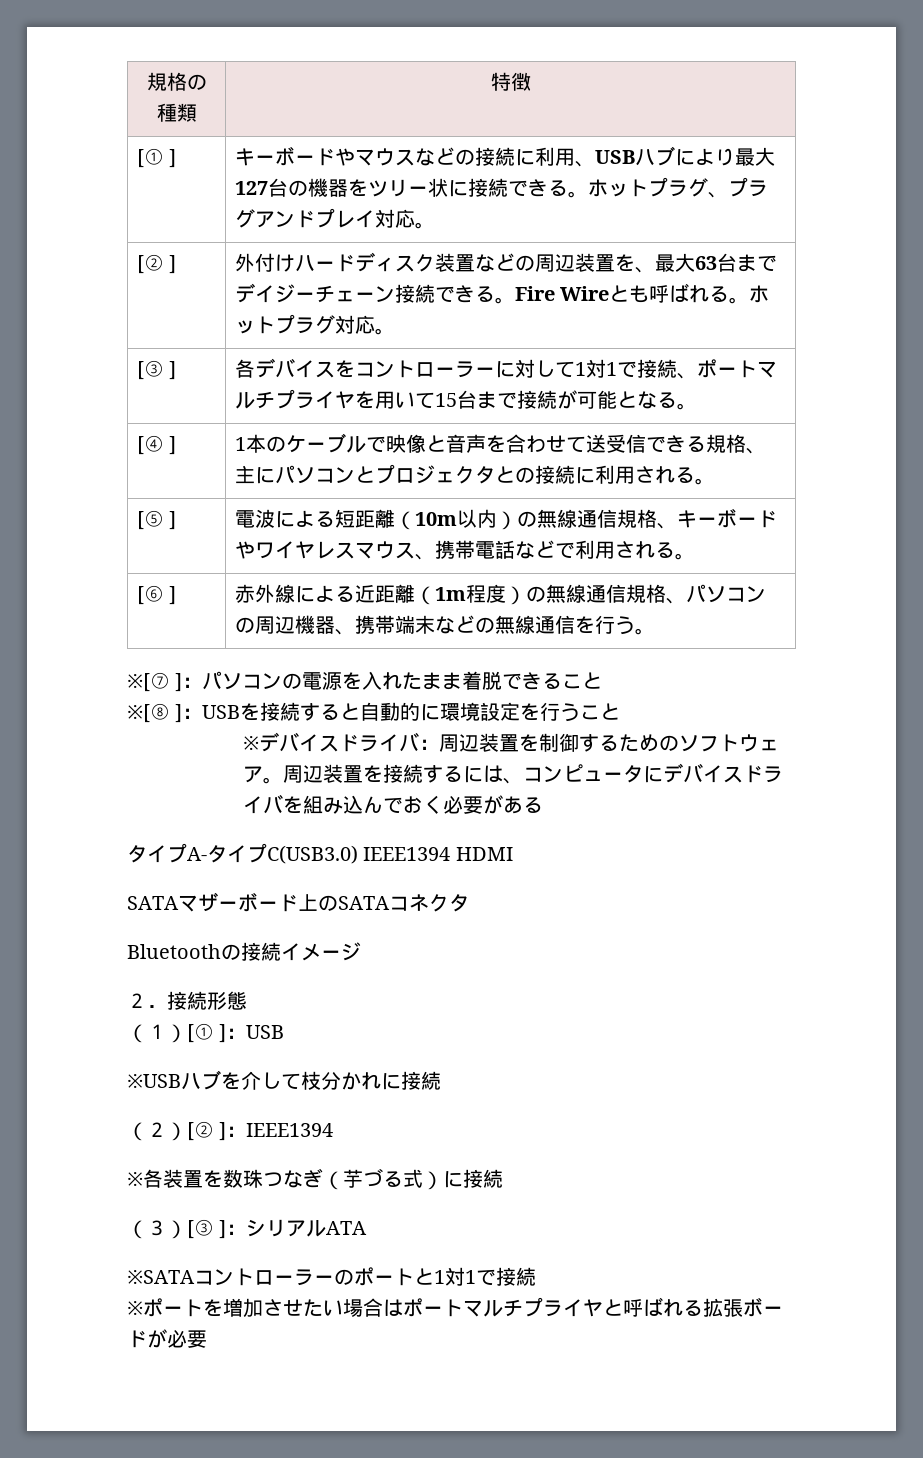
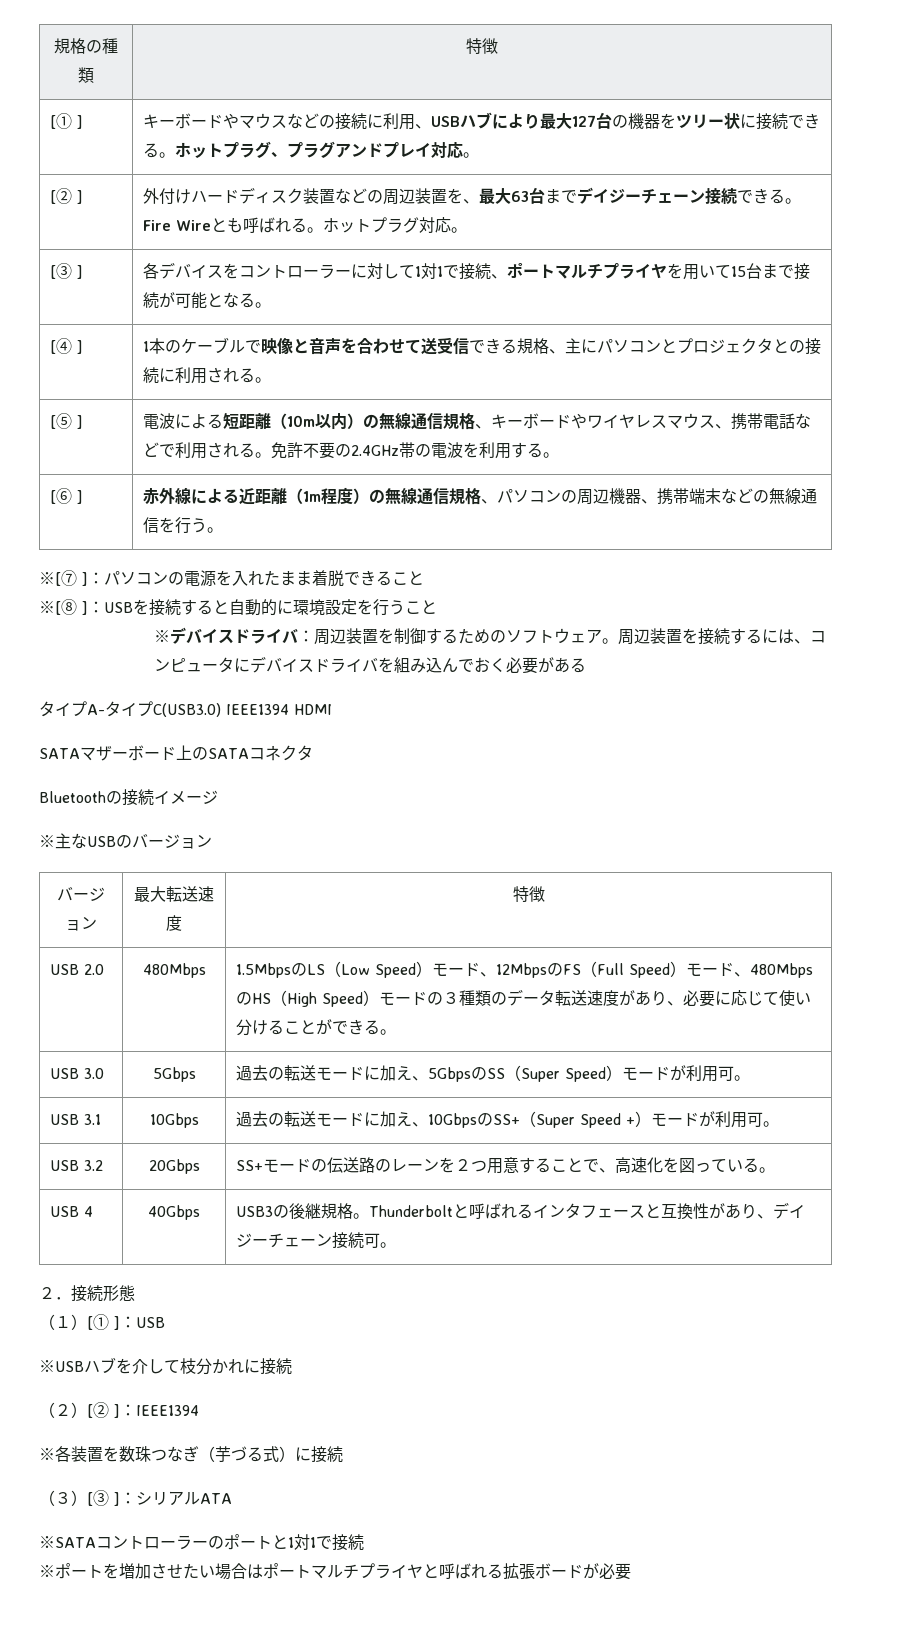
- [⑤ ] | 電波による短距離（10m以内）の無線通信規格、キーボードやワイヤレスマウス、携帯電話などで利用される。
+ [⑤ ] | 電波による短距離（10m以内）の無線通信規格、キーボードやワイヤレスマウス、携帯電話などで利用される。免許不要の2.4GHz帯の電波を利用する。
+ ※主なUSBのバージョン
+ バージョン | 最大転送速度 | 特徴
+ USB 2.0 | 480Mbps | 1.5MbpsのLS（Low Speed）モード、12MbpsのFS（Full Speed）モード、480MbpsのHS（High Speed）モードの３種類のデータ転送速度があり、必要に応じて使い分けることができる。
+ USB 3.0 | 5Gbps | 過去の転送モードに加え、5GbpsのSS（Super Speed）モードが利用可。
+ USB 3.1 | 10Gbps | 過去の転送モードに加え、10GbpsのSS+（Super Speed +）モードが利用可。
+ USB 3.2 | 20Gbps | SS+モードの伝送路のレーンを２つ用意することで、高速化を図っている。
+ USB 4 | 40Gbps | USB3の後継規格。Thunderboltと呼ばれるインタフェースと互換性があり、デイジーチェーン接続可。

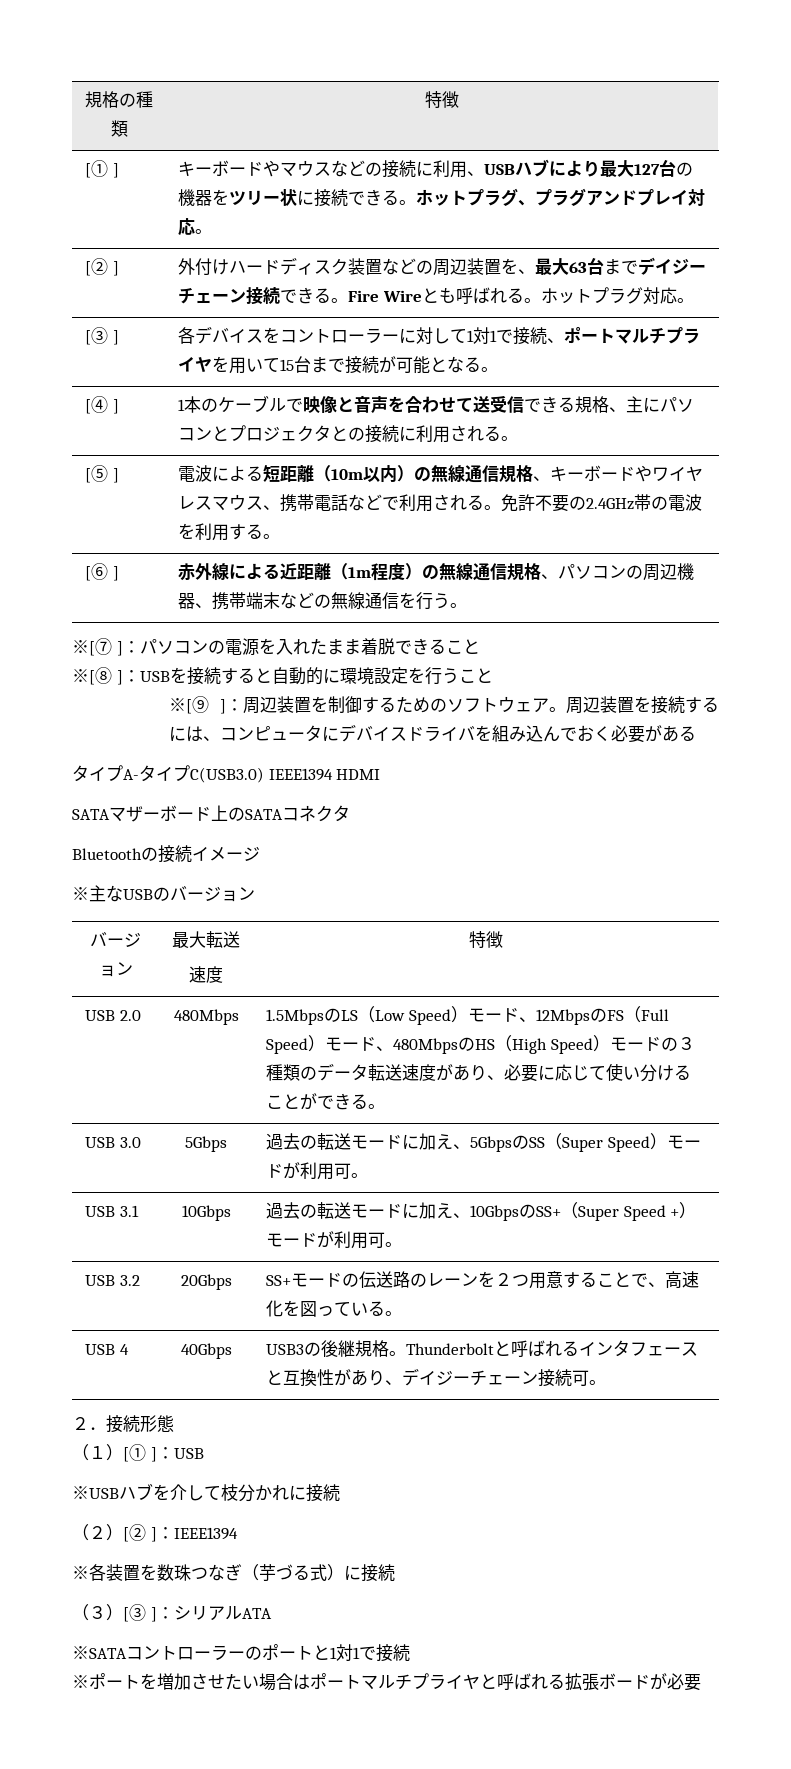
- ※デバイスドライバ：周辺装置を制御するためのソフトウェア。
+ ※[⑨ ]：周辺装置を制御するためのソフトウェア。
- バージョン | 最大転送速度 | 特徴
+ バージョン | 最大転送
+ 速度 | 特徴

